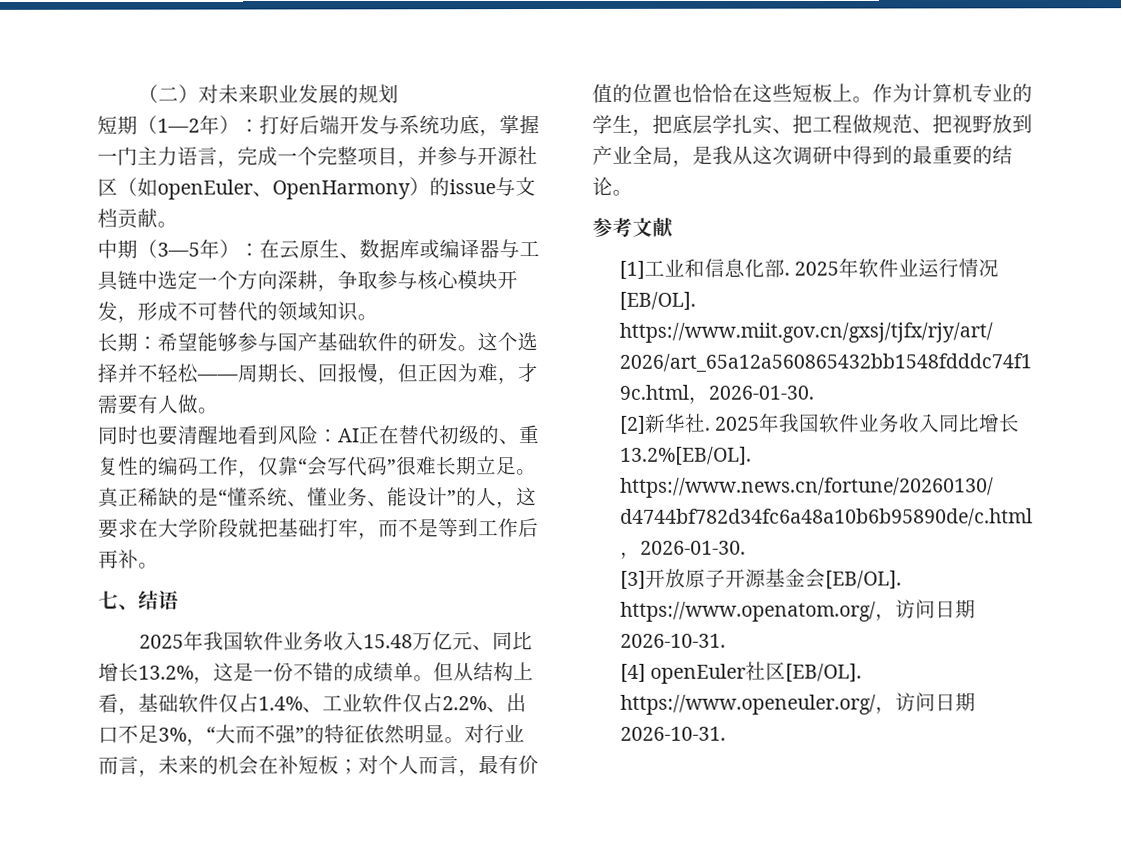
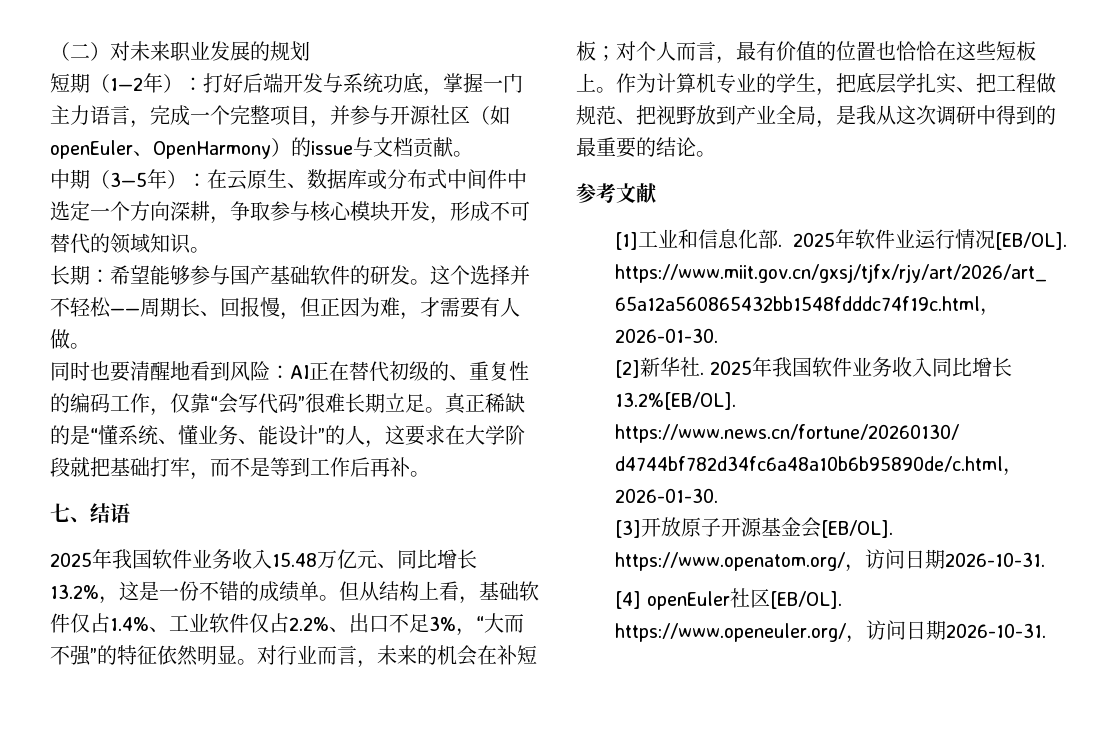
- 中期（3—5年）：在云原生、数据库或编译器与工具链中选定一个方向深耕，争取参与核心模块开发，形成不可替代的领域知识。
+ 中期（3—5年）：在云原生、数据库或分布式中间件中选定一个方向深耕，争取参与核心模块开发，形成不可替代的领域知识。

